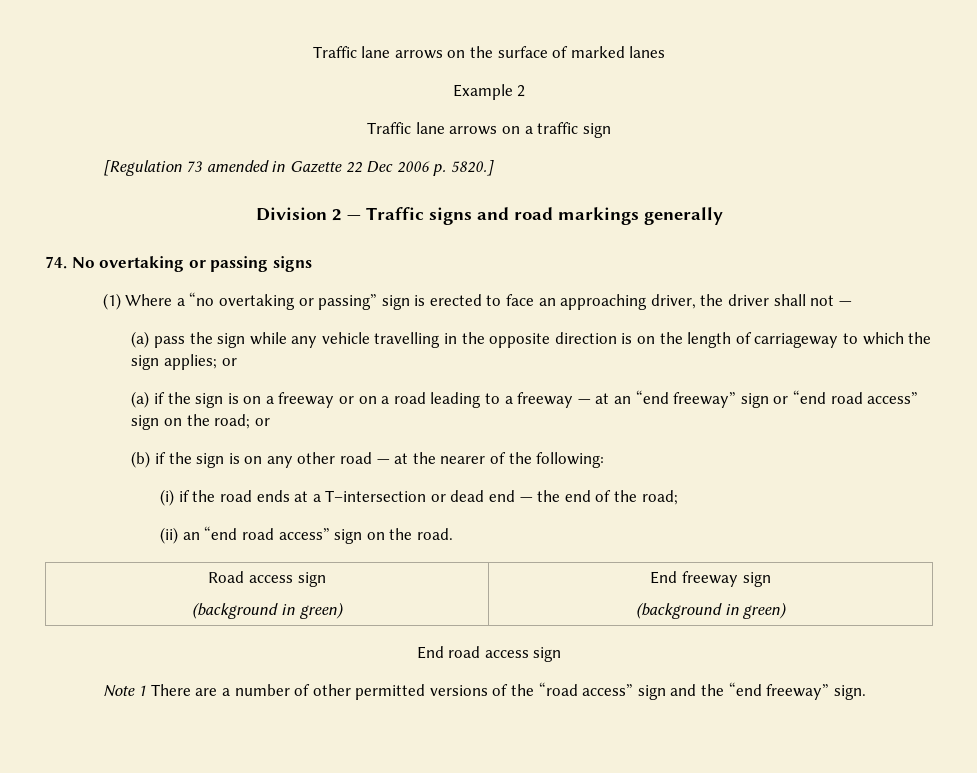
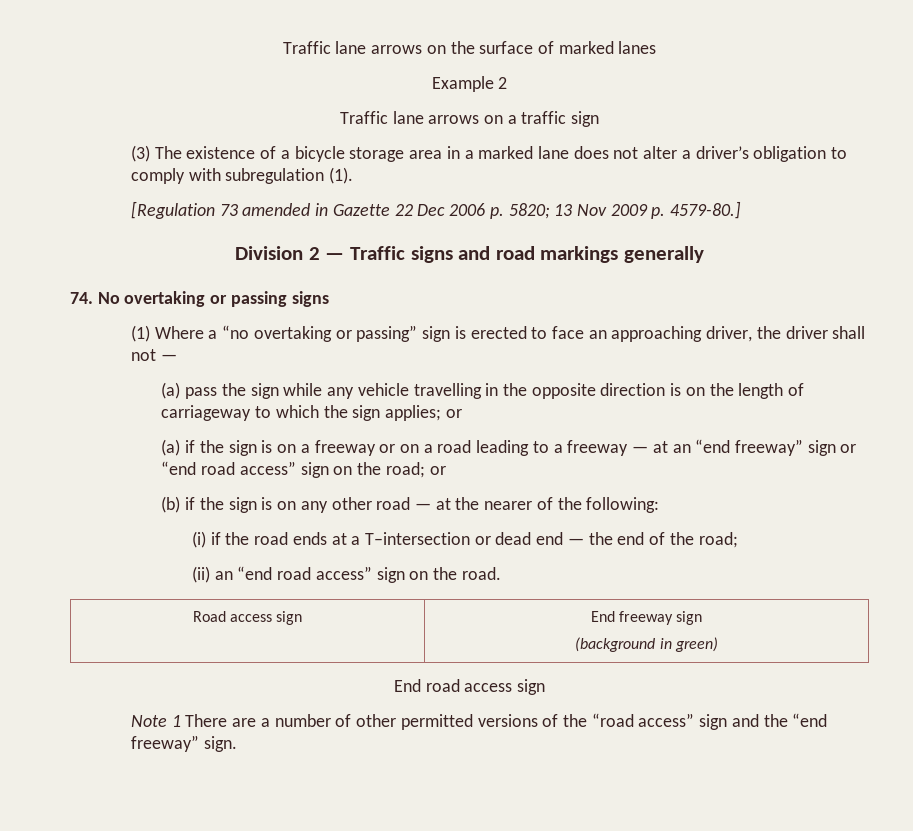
+ (3) The existence of a bicycle storage area in a marked lane does not alter a driver’s obligation to comply with subregulation (1).
- [Regulation 73 amended in Gazette 22 Dec 2006 p. 5820.]
+ [Regulation 73 amended in Gazette 22 Dec 2006 p. 5820; 13 Nov 2009 p. 4579-80.]
- Road access sign
- (background in green) | End freeway sign
+ Road access sign | End freeway sign

